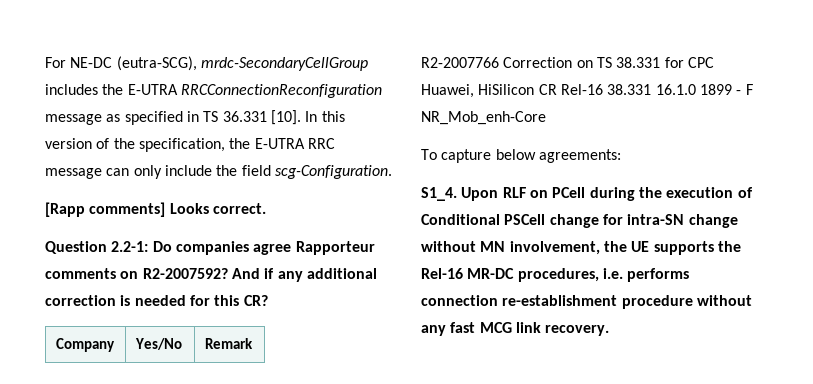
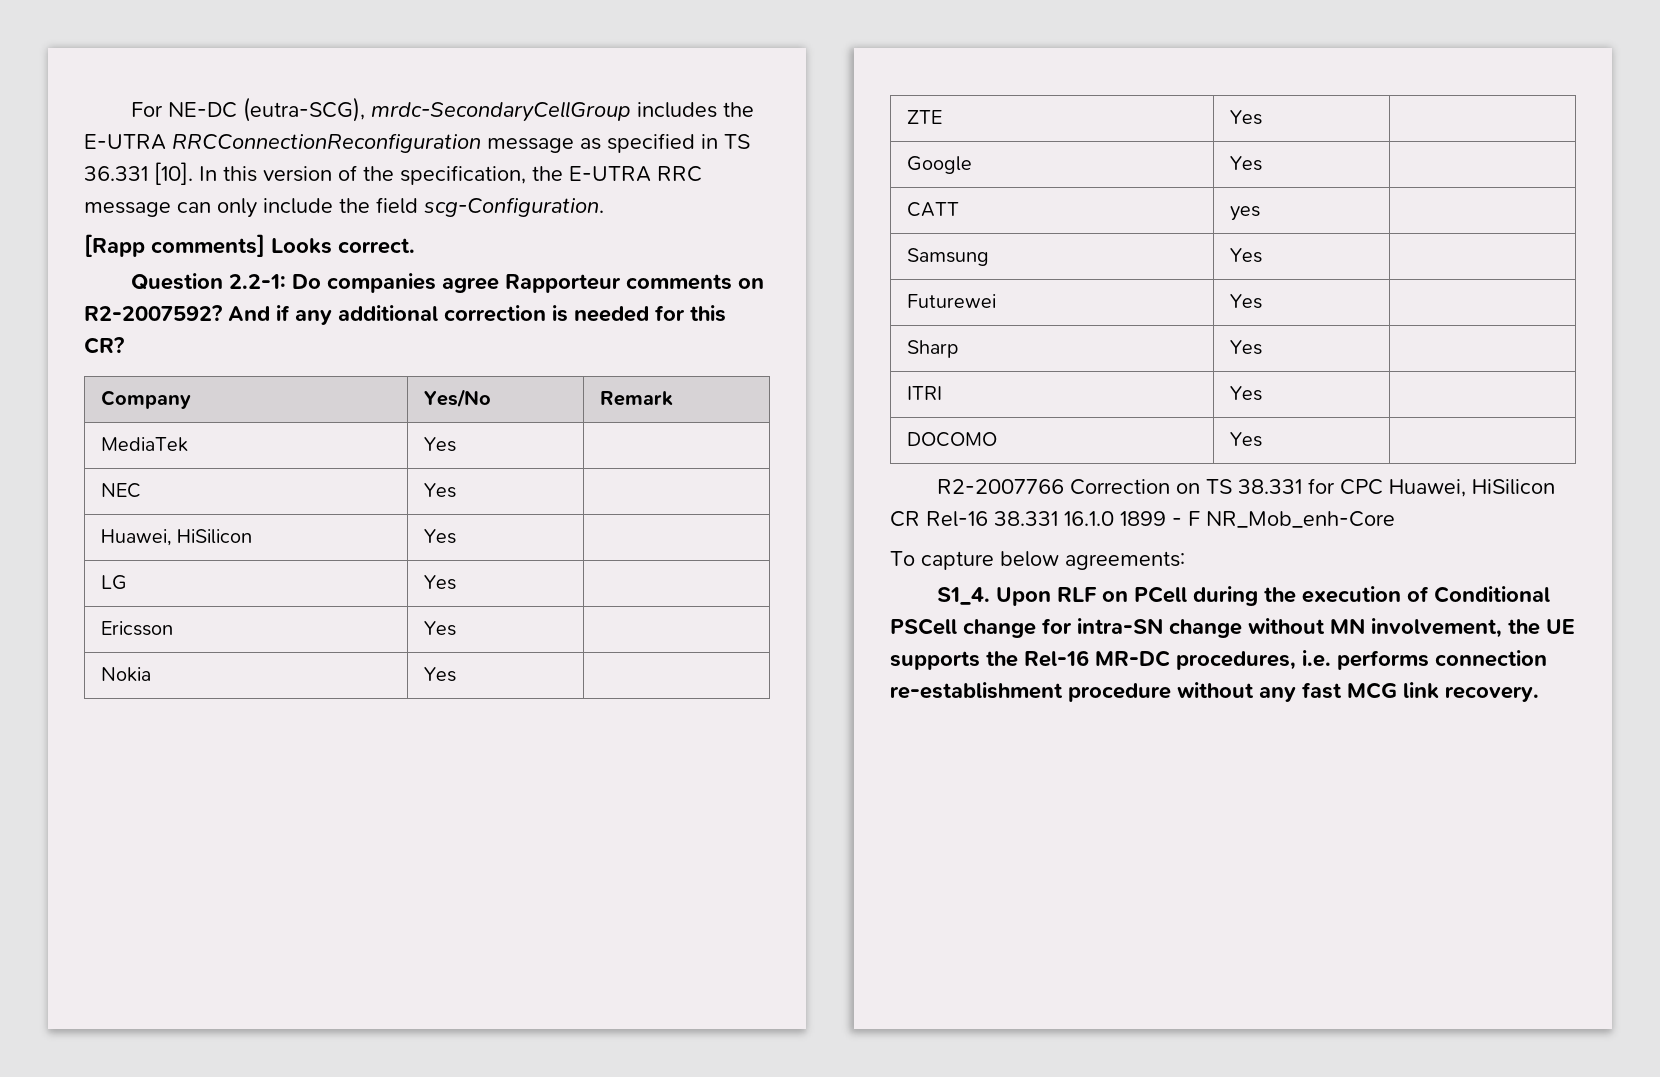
+ MediaTek | Yes |
+ NEC | Yes |
+ Huawei, HiSilicon | Yes |
+ LG | Yes |
+ Ericsson | Yes |
+ Nokia | Yes |
+ ZTE | Yes |
+ Google | Yes |
+ CATT | yes |
+ Samsung | Yes |
+ Futurewei | Yes |
+ Sharp | Yes |
+ ITRI | Yes |
+ DOCOMO | Yes |

